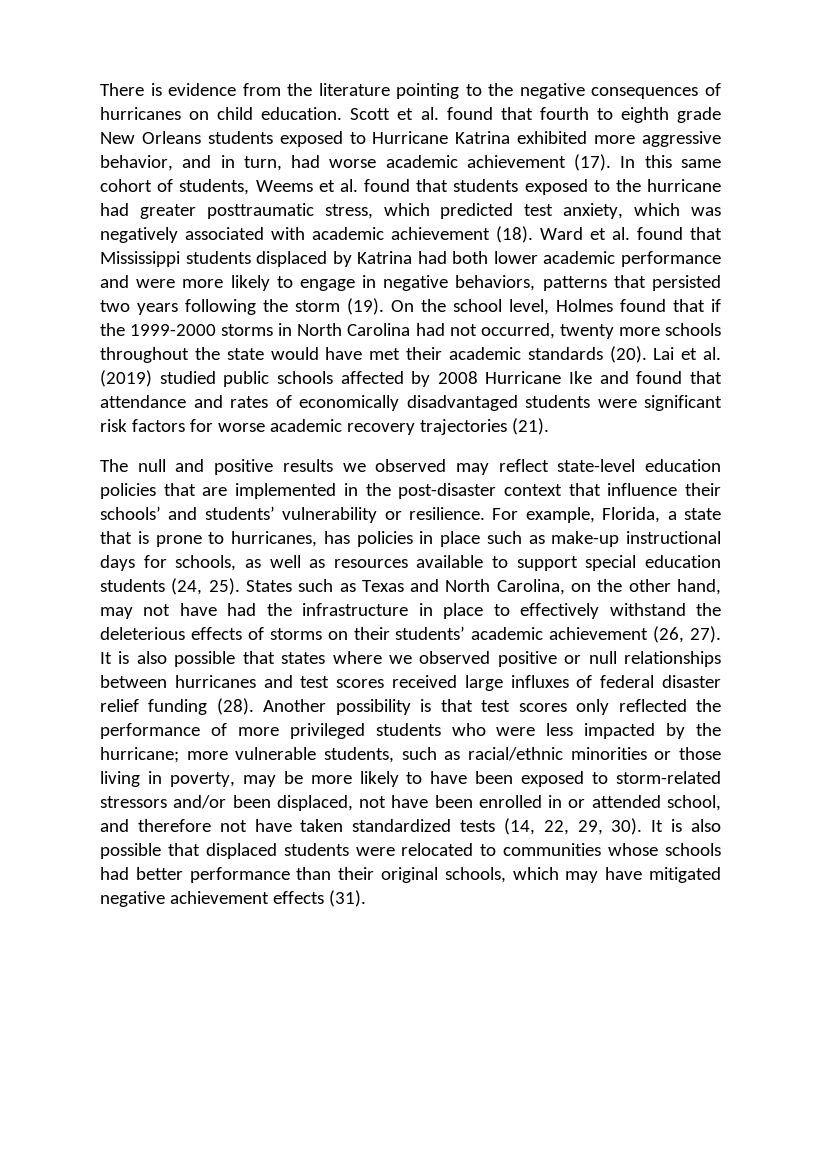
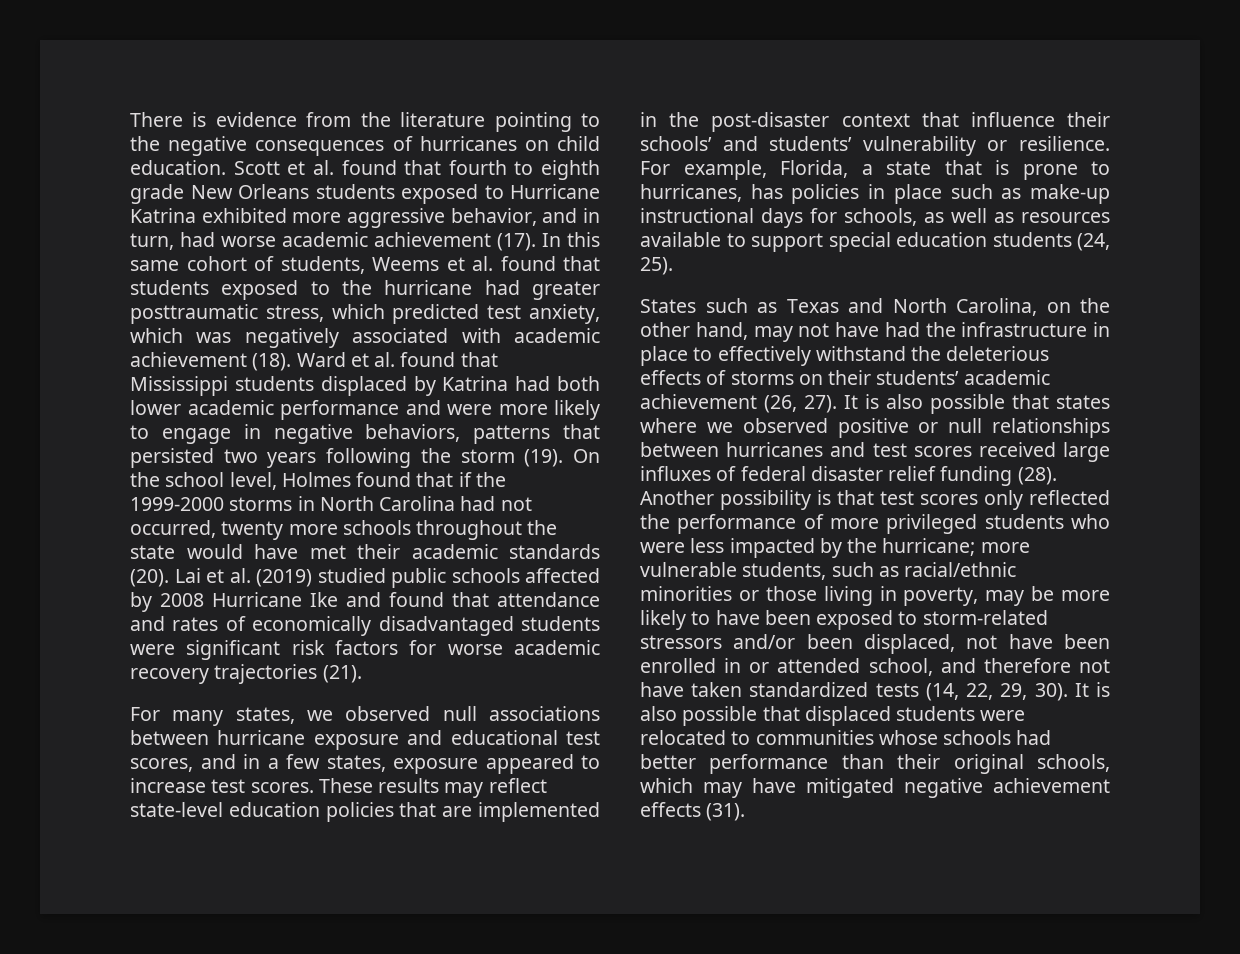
- The null and positive results we observed may reflect state-level education policies that are implemented in the post-disaster context that influence their schools’ and students’ vulnerability or resilience.
+ For many states, we observed null associations between hurricane exposure and educational test scores, and in a few states, exposure appeared to increase test scores. These results may reflect state-level education policies that are implemented in the post-disaster context that influence their schools’ and students’ vulnerability or resilience.
- For example, Florida, a state that is prone to hurricanes, has policies in place such as make-up instructional days for schools, as well as resources available to support special education students (24, 25). States such as Texas and North Carolina, on the other hand, may not have had the infrastructure in place to effectively withstand the deleterious effects of storms on their students’ academic achievement (26, 27).
+ For example, Florida, a state that is prone to hurricanes, has policies in place such as make-up instructional days for schools, as well as resources available to support special education students (24, 25).
+ States such as Texas and North Carolina, on the other hand, may not have had the infrastructure in place to effectively withstand the deleterious effects of storms on their students’ academic achievement (26, 27).

